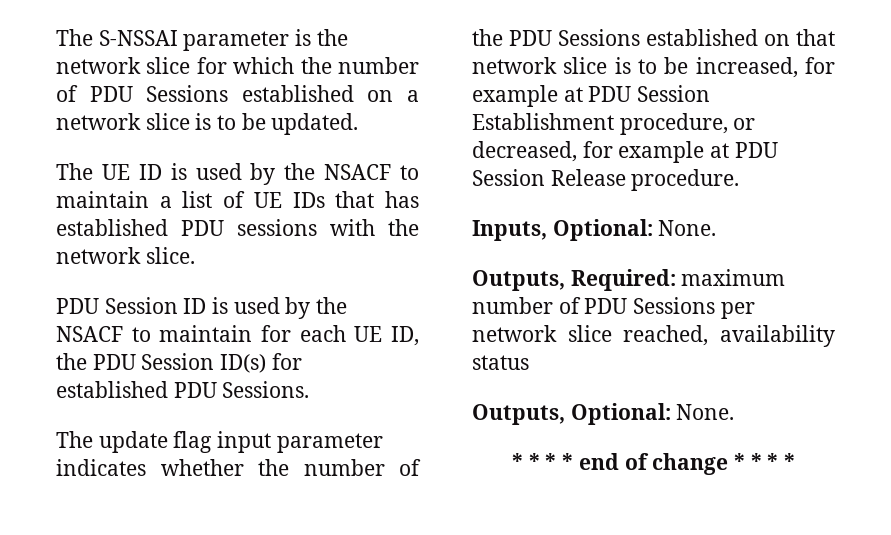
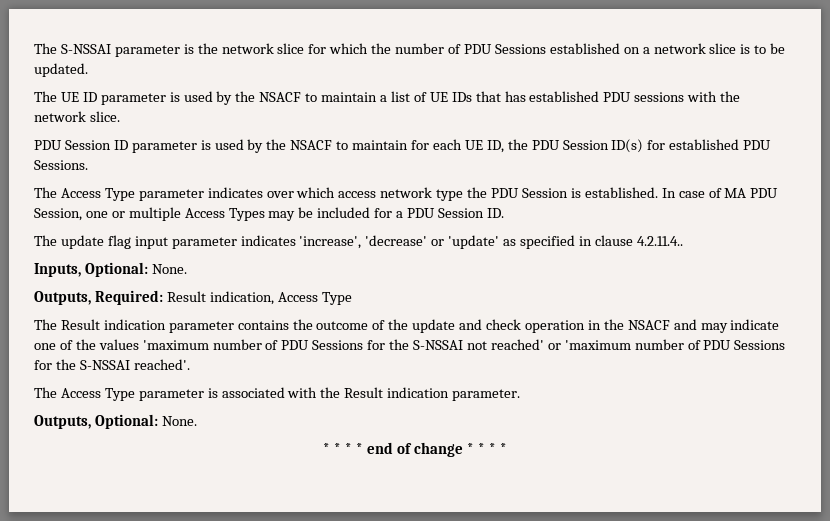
- The UE ID is used by the NSACF to maintain a list of UE IDs that has established PDU sessions with the network slice.
+ The UE ID parameter is used by the NSACF to maintain a list of UE IDs that has established PDU sessions with the network slice.
- PDU Session ID is used by the NSACF to maintain for each UE ID, the PDU Session ID(s) for established PDU Sessions.
+ PDU Session ID parameter is used by the NSACF to maintain for each UE ID, the PDU Session ID(s) for established PDU Sessions.
+ The Access Type parameter indicates over which access network type the PDU Session is established. In case of MA PDU Session, one or multiple Access Types may be included for a PDU Session ID.
- The update flag input parameter indicates whether the number of the PDU Sessions established on that network slice is to be increased, for example at PDU Session Establishment procedure, or decreased, for example at PDU Session Release procedure.
+ The update flag input parameter indicates 'increase', 'decrease' or 'update' as specified in clause 4.2.11.4..
- Outputs, Required: maximum number of PDU Sessions per network slice reached, availability status
+ Outputs, Required: Result indication, Access Type
+ The Result indication parameter contains the outcome of the update and check operation in the NSACF and may indicate one of the values 'maximum number of PDU Sessions for the S-NSSAI not reached' or 'maximum number of PDU Sessions for the S-NSSAI reached'.
+ The Access Type parameter is associated with the Result indication parameter.

